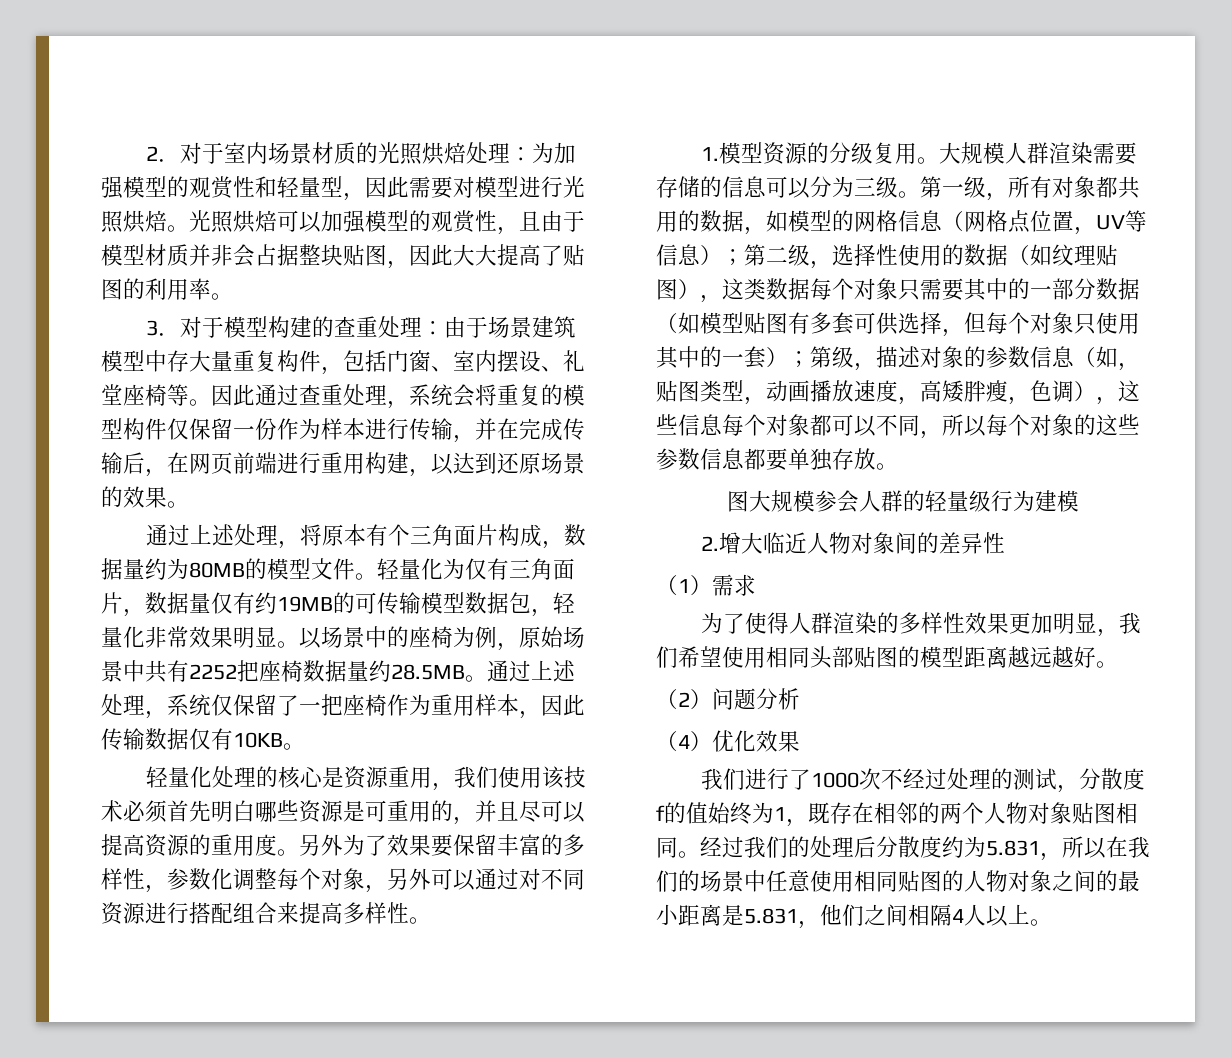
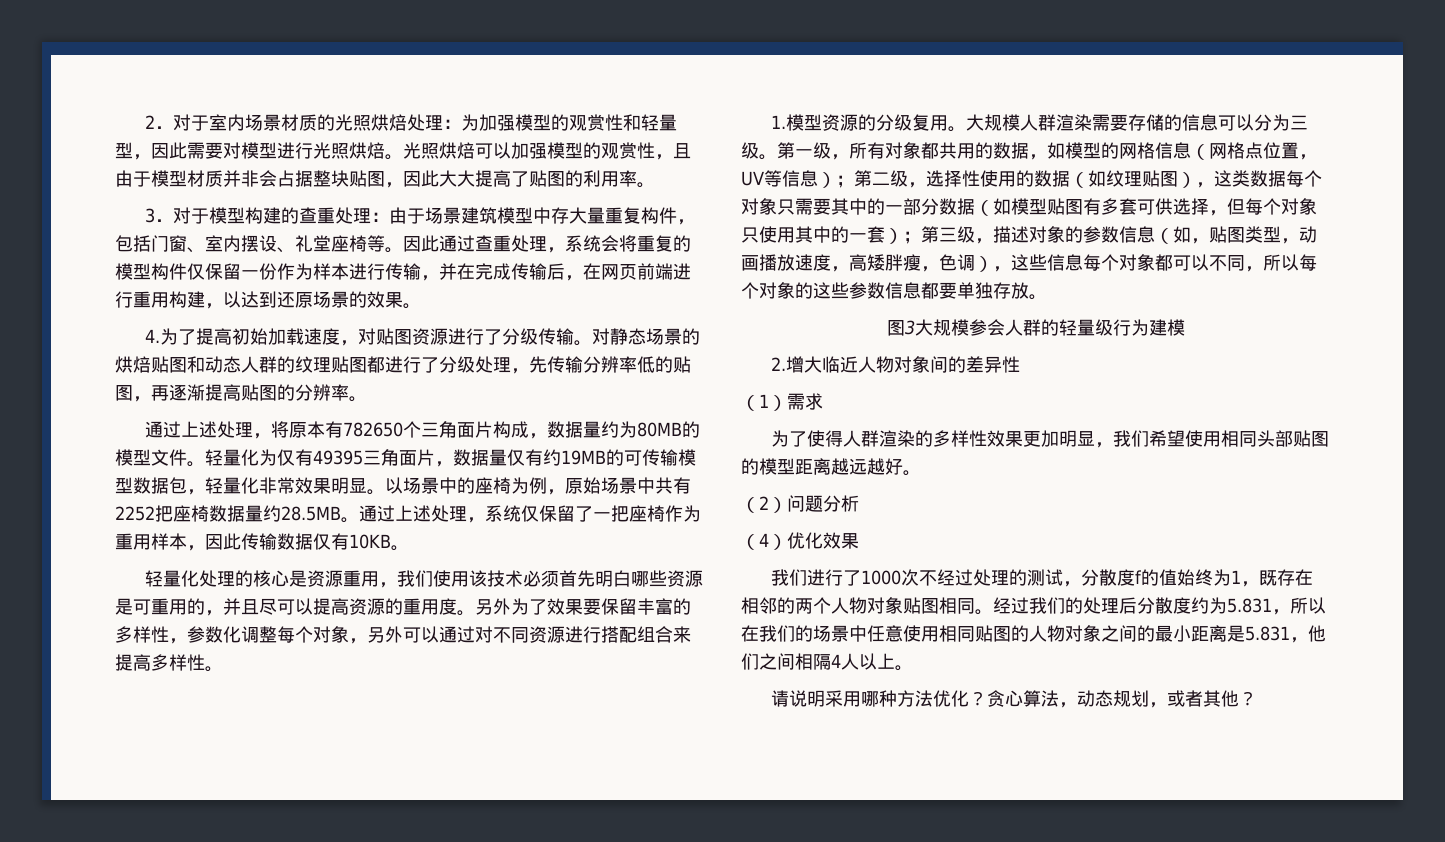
+ 4.为了提高初始加载速度，对贴图资源进行了分级传输。对静态场景的烘焙贴图和动态人群的纹理贴图都进行了分级处理，先传输分辨率低的贴图，再逐渐提高贴图的分辨率。
- 通过上述处理，将原本有个三角面片构成，数据量约为80MB的模型文件。
+ 通过上述处理，将原本有782650个三角面片构成，数据量约为80MB的模型文件。
- 轻量化为仅有三角面片，数据量仅有约19MB的可传输模型数据包，轻量化非常效果明显。
+ 轻量化为仅有49395三角面片，数据量仅有约19MB的可传输模型数据包，轻量化非常效果明显。
- 第级，描述对象的参数信息（如，贴图类型，动画播放速度，高矮胖瘦，色调），这些信息每个对象都可以不同，所以每个对象的这些参数信息都要单独存放。
+ 第三级，描述对象的参数信息（如，贴图类型，动画播放速度，高矮胖瘦，色调），这些信息每个对象都可以不同，所以每个对象的这些参数信息都要单独存放。
- 图大规模参会人群的轻量级行为建模
+ 图3大规模参会人群的轻量级行为建模
+ 请说明采用哪种方法优化？贪心算法，动态规划，或者其他？

